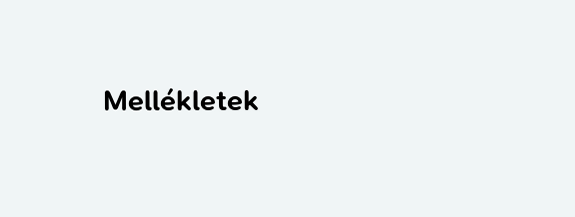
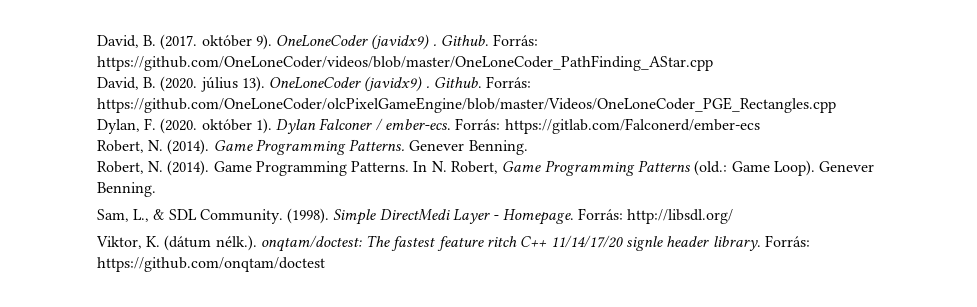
- Mellékletek
+ David, B. (2017. október 9). OneLoneCoder (javidx9) . Github. Forrás: https://github.com/OneLoneCoder/videos/blob/master/OneLoneCoder_PathFinding_AStar.cpp
+ David, B. (2020. július 13). OneLoneCoder (javidx9) . Github. Forrás: https://github.com/OneLoneCoder/olcPixelGameEngine/blob/master/Videos/OneLoneCoder_PGE_Rectangles.cpp
+ Dylan, F. (2020. október 1). Dylan Falconer / ember-ecs. Forrás: https://gitlab.com/Falconerd/ember-ecs
+ Robert, N. (2014). Game Programming Patterns. Genever Benning.
+ Robert, N. (2014). Game Programming Patterns. In N. Robert, Game Programming Patterns (old.: Game Loop). Genever Benning.
+ Sam, L., & SDL Community. (1998). Simple DirectMedi Layer - Homepage. Forrás: http://libsdl.org/
+ Viktor, K. (dátum nélk.). onqtam/doctest: The fastest feature ritch C++ 11/14/17/20 signle header library. Forrás: https://github.com/onqtam/doctest

